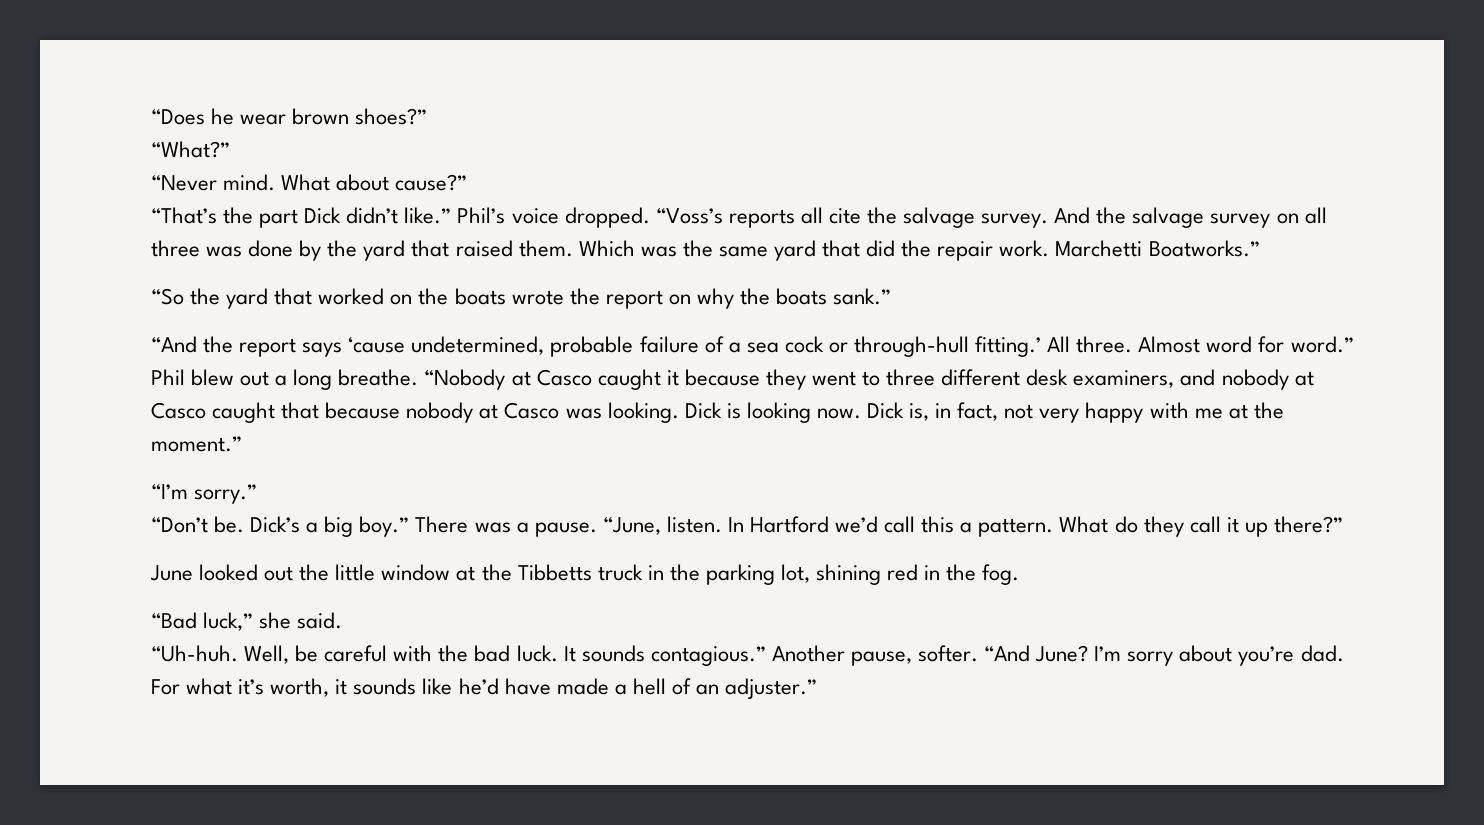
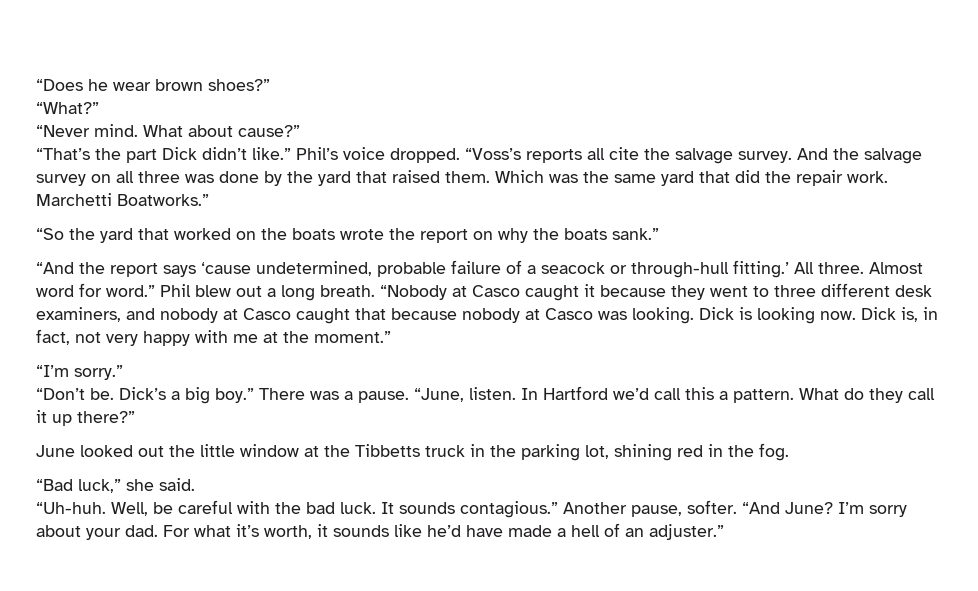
- “And the report says ‘cause undetermined, probable failure of a sea cock or through-hull fitting.’
+ “And the report says ‘cause undetermined, probable failure of a seacock or through-hull fitting.’
- Phil blew out a long breathe.
+ Phil blew out a long breath.
- I’m sorry about you’re dad.
+ I’m sorry about your dad.

